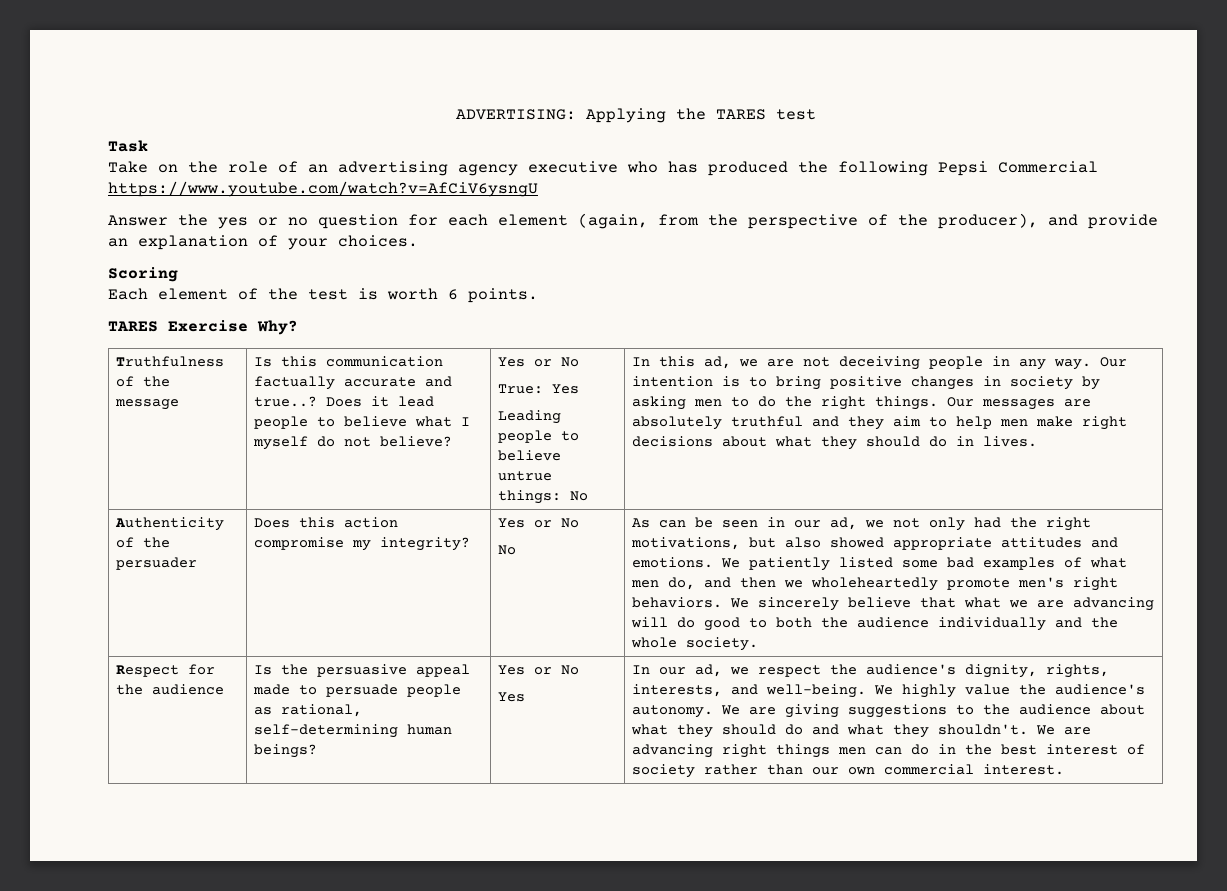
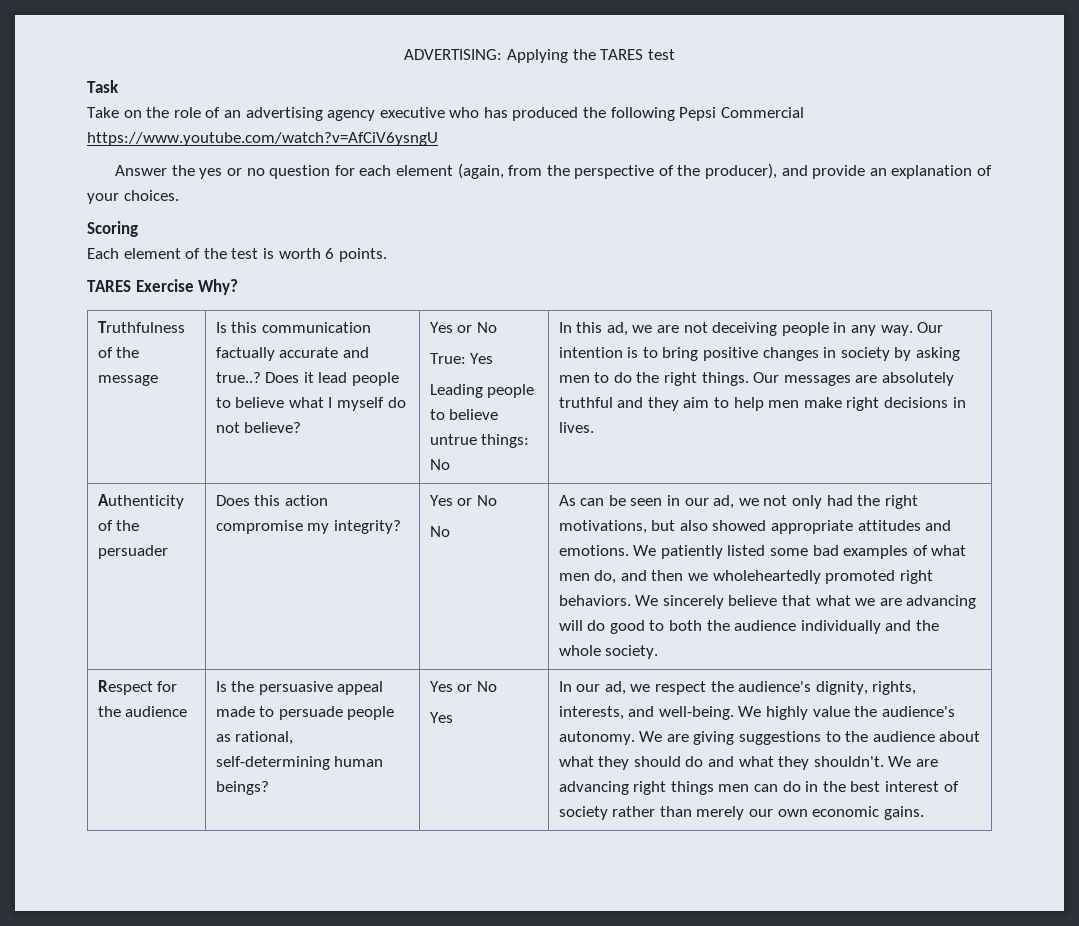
- Our messages are absolutely truthful and they aim to help men make right decisions about what they should do in lives.
+ Our messages are absolutely truthful and they aim to help men make right decisions in lives.
- We patiently listed some bad examples of what men do, and then we wholeheartedly promote men's right behaviors.
+ We patiently listed some bad examples of what men do, and then we wholeheartedly promoted right behaviors.
- We are advancing right things men can do in the best interest of society rather than our own commercial interest.
+ We are advancing right things men can do in the best interest of society rather than merely our own economic gains.

